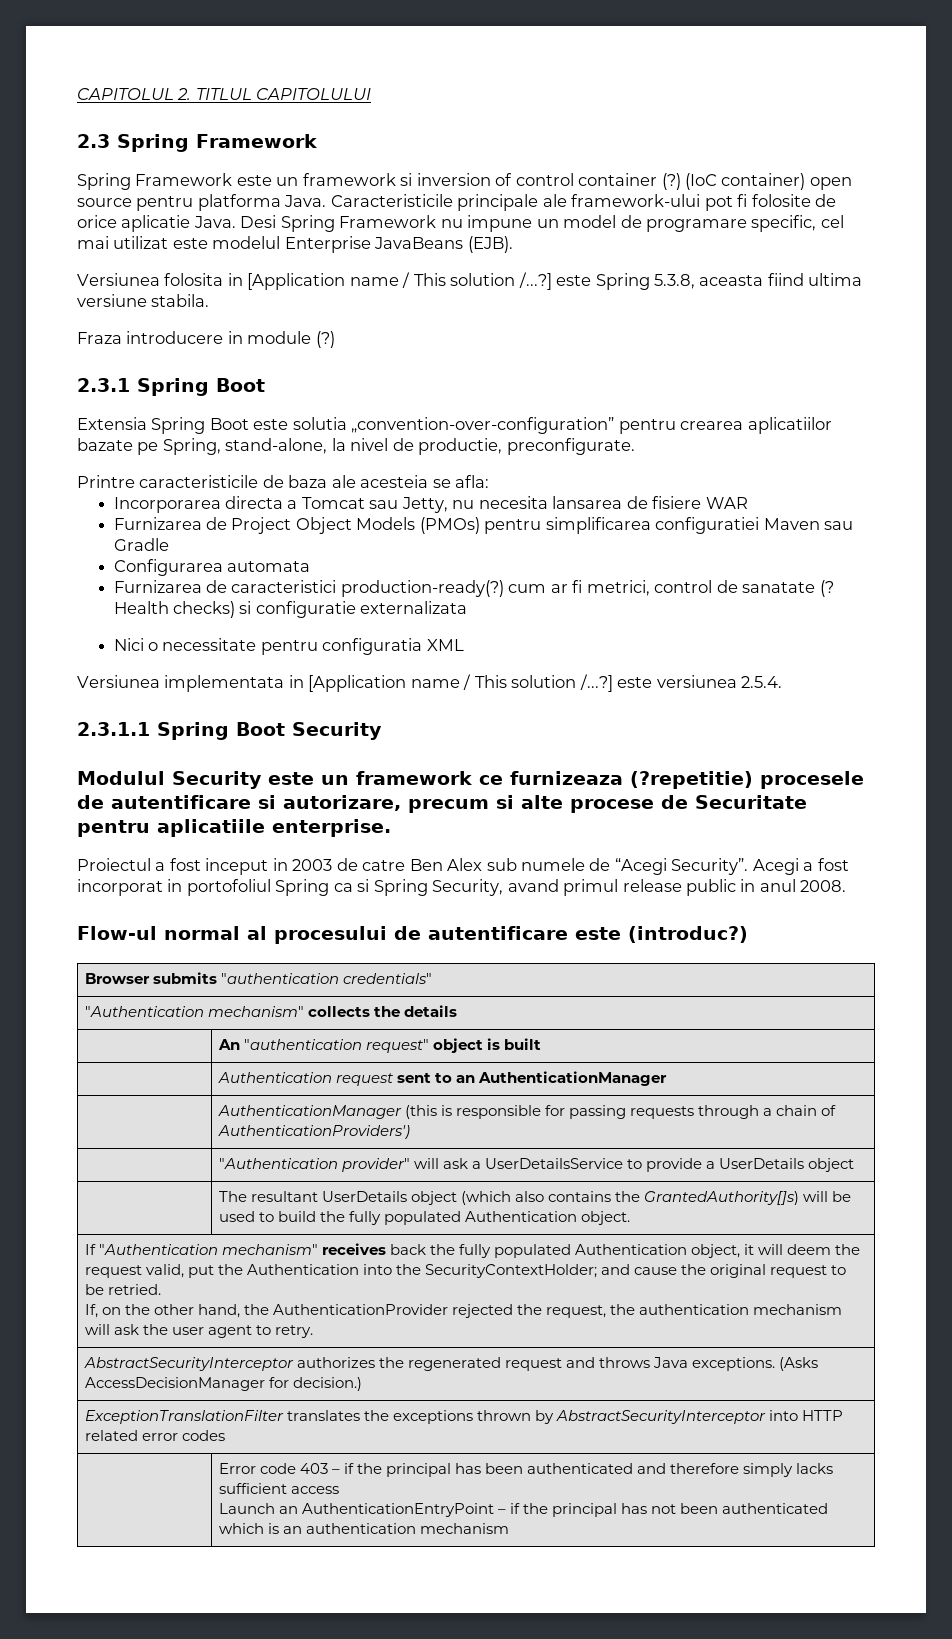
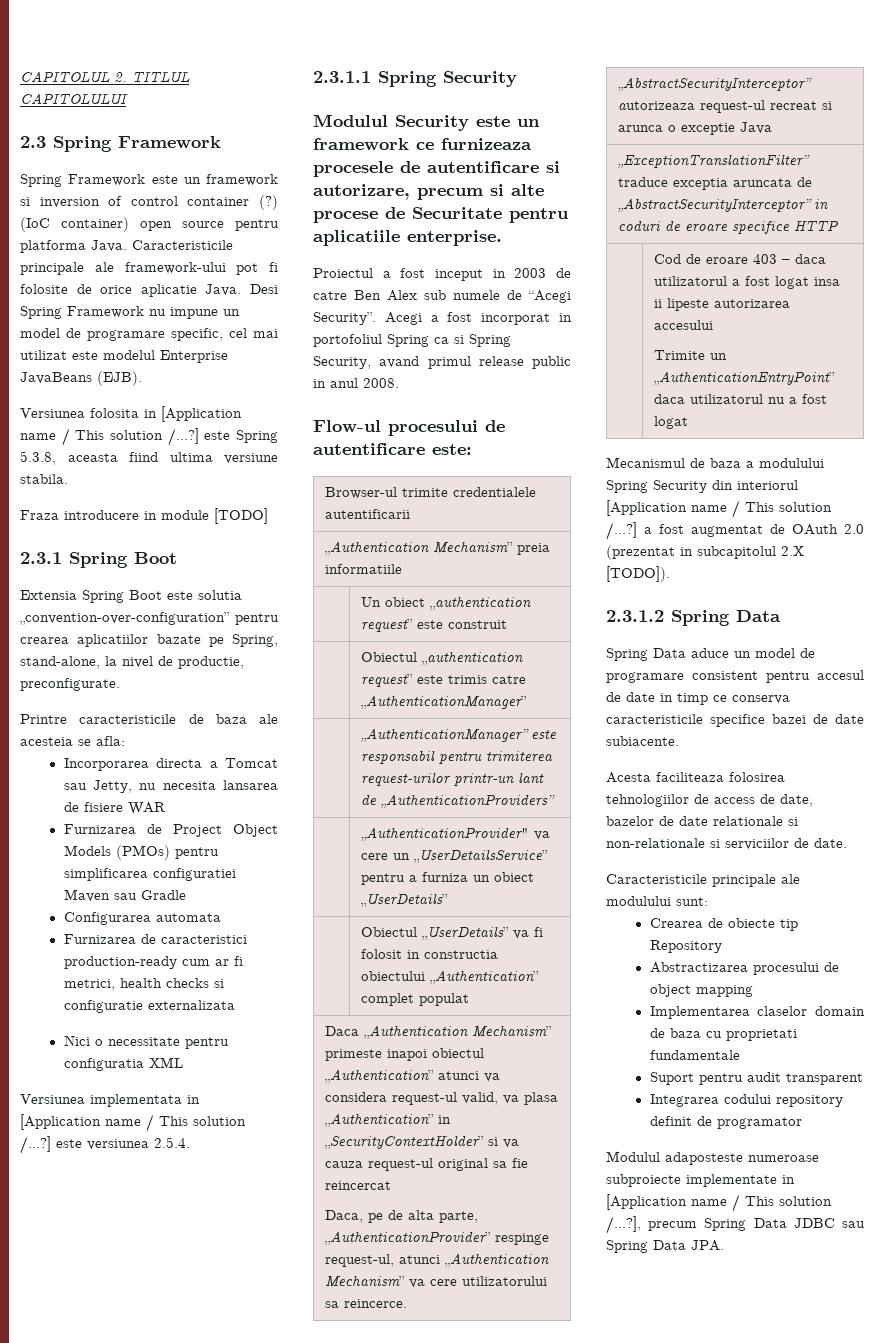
- Fraza introducere in module (?)
+ Fraza introducere in module [TODO]
- Furnizarea de caracteristici production-ready(?) cum ar fi metrici, control de sanatate (? Health checks) si configuratie externalizata
+ Furnizarea de caracteristici production-ready cum ar fi metrici, health checks si configuratie externalizata
- 2.3.1.1 Spring Boot Security
+ 2.3.1.1 Spring Security
- Modulul Security este un framework ce furnizeaza (?repetitie) procesele de autentificare si autorizare, precum si alte procese de Securitate pentru aplicatiile enterprise.
+ Modulul Security este un framework ce furnizeaza procesele de autentificare si autorizare, precum si alte procese de Securitate pentru aplicatiile enterprise.
- Flow-ul normal al procesului de autentificare este (introduc?)
- Browser submits "authentication credentials"
- "Authentication mechanism" collects the details
- | An "authentication request" object is built
- | Authentication request sent to an AuthenticationManager
- | AuthenticationManager (this is responsible for passing requests through a chain of AuthenticationProviders')
- | "Authentication provider" will ask a UserDetailsService to provide a UserDetails object
- | The resultant UserDetails object (which also contains the GrantedAuthority[]s) will be used to build the fully populated Authentication object.
- If "Authentication mechanism" receives back the fully populated Authentication object, it will deem the request valid, put the Authentication into the SecurityContextHolder; and cause the original request to be retried.
- If, on the other hand, the AuthenticationProvider rejected the request, the authentication mechanism will ask the user agent to retry.
- AbstractSecurityInterceptor authorizes the regenerated request and throws Java exceptions. (Asks AccessDecisionManager for decision.)
- ExceptionTranslationFilter translates the exceptions thrown by AbstractSecurityInterceptor into HTTP related error codes
- | Error code 403 – if the principal has been authenticated and therefore simply lacks sufficient access
- Launch an AuthenticationEntryPoint – if the principal has not been authenticated which is an authentication mechanism
+ Flow-ul procesului de autentificare este:
+ Browser-ul trimite credentialele autentificarii
+ „Authentication Mechanism” preia informatiile
+ | Un obiect „authentication request” este construit
+ | Obiectul „authentication request” este trimis catre „AuthenticationManager”
+ | „AuthenticationManager” este responsabil pentru trimiterea request-urilor printr-un lant de „AuthenticationProviders”
+ | „AuthenticationProvider" va cere un „UserDetailsService” pentru a furniza un obiect „UserDetails”
+ | Obiectul „UserDetails” va fi folosit in constructia obiectului „Authentication” complet populat
+ Daca „Authentication Mechanism” primeste inapoi obiectul „Authentication” atunci va considera request-ul valid, va plasa „Authentication” in „SecurityContextHolder” si va cauza request-ul original sa fie reincercat
+ Daca, pe de alta parte, „AuthenticationProvider” respinge request-ul, atunci „Authentication Mechanism” va cere utilizatorului sa reincerce.
+ „AbstractSecurityInterceptor” autorizeaza request-ul recreat si arunca o exceptie Java
+ „ExceptionTranslationFilter” traduce exceptia aruncata de „AbstractSecurityInterceptor” in coduri de eroare specifice HTTP
+ | Cod de eroare 403 – daca utilizatorul a fost logat insa ii lipeste autorizarea accesului
+ Trimite un „AuthenticationEntryPoint” daca utilizatorul nu a fost logat
+ Mecanismul de baza a modulului Spring Security din interiorul [Application name / This solution /...?] a fost augmentat de OAuth 2.0 (prezentat in subcapitolul 2.X [TODO]).
+ 2.3.1.2 Spring Data
+ Spring Data aduce un model de programare consistent pentru accesul de date in timp ce conserva caracteristicile specifice bazei de date subiacente.
+ Acesta faciliteaza folosirea tehnologiilor de access de date, bazelor de date relationale si non-relationale si serviciilor de date.
+ Caracteristicile principale ale modulului sunt:
+ Crearea de obiecte tip Repository
+ Abstractizarea procesului de object mapping
+ Implementarea claselor domain de baza cu proprietati fundamentale
+ Suport pentru audit transparent
+ Integrarea codului repository definit de programator
+ Modulul adaposteste numeroase subproiecte implementate in [Application name / This solution /...?], precum Spring Data JDBC sau Spring Data JPA.

